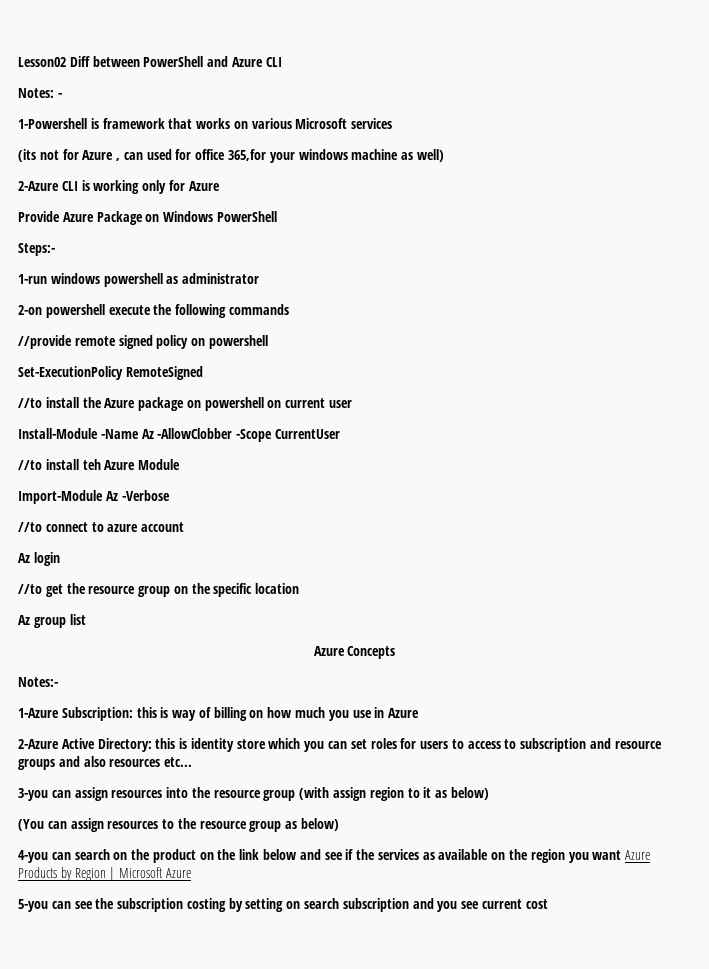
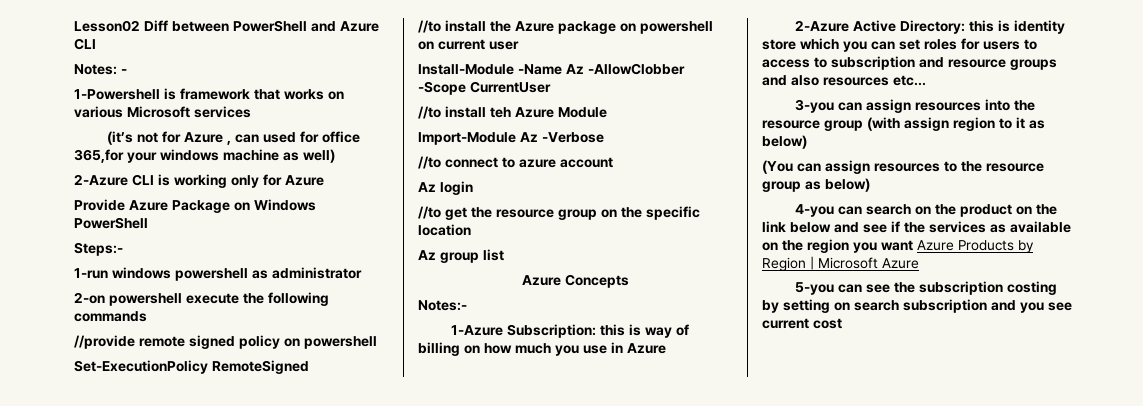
- (its not for Azure , can used for office 365,for your windows machine as well)
+ (it’s not for Azure , can used for office 365,for your windows machine as well)

